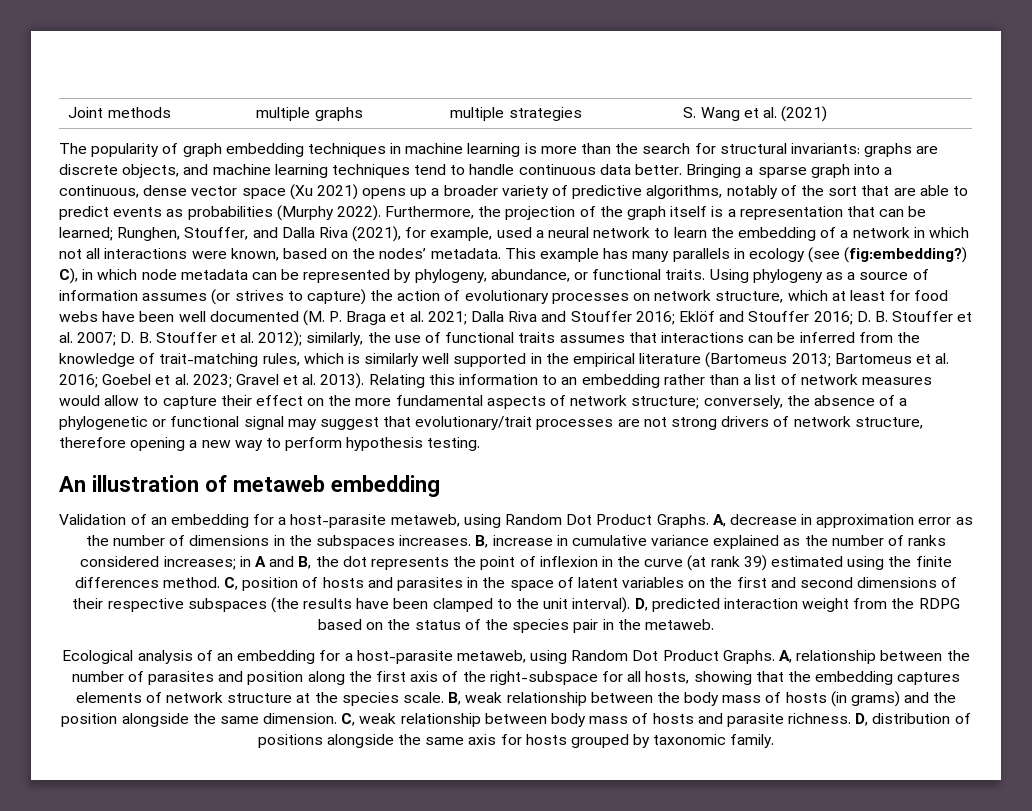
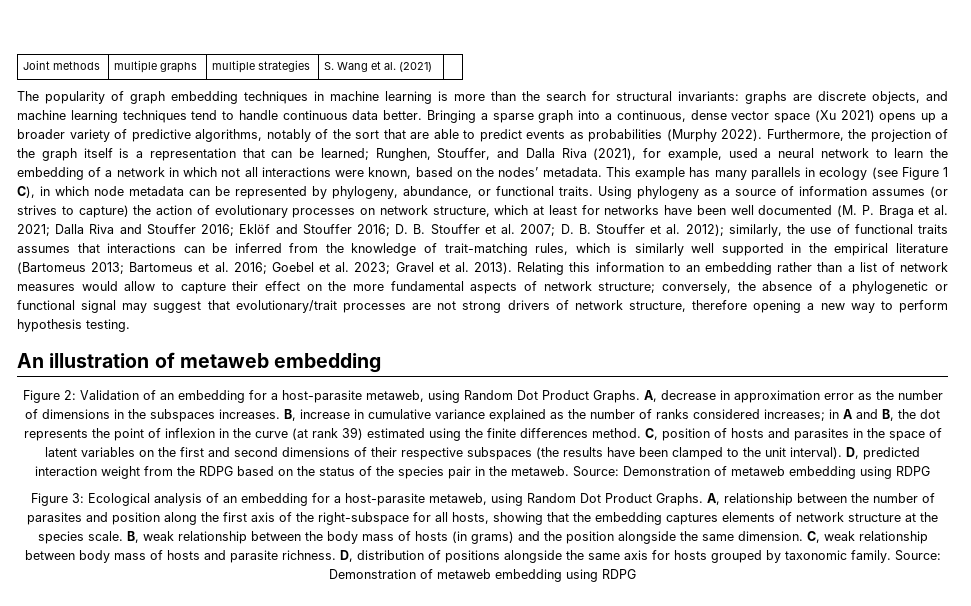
- This example has many parallels in ecology (see (fig:embedding?) C), in which node metadata can be represented by phylogeny, abundance, or functional traits.
+ This example has many parallels in ecology (see Figure 1 C), in which node metadata can be represented by phylogeny, abundance, or functional traits.
- Using phylogeny as a source of information assumes (or strives to capture) the action of evolutionary processes on network structure, which at least for food webs have been well documented (M. P. Braga et al. 2021;
+ Using phylogeny as a source of information assumes (or strives to capture) the action of evolutionary processes on network structure, which at least for networks have been well documented (M. P. Braga et al. 2021;
- Validation of an embedding for a host-parasite metaweb, using Random Dot Product Graphs.
+ Figure 2: Validation of an embedding for a host-parasite metaweb, using Random Dot Product Graphs.
- D, predicted interaction weight from the RDPG based on the status of the species pair in the metaweb.
- Ecological analysis of an embedding for a host-parasite metaweb, using Random Dot Product Graphs.
+ D, predicted interaction weight from the RDPG based on the status of the species pair in the metaweb. Source: Demonstration of metaweb embedding using RDPG
+ Figure 3: Ecological analysis of an embedding for a host-parasite metaweb, using Random Dot Product Graphs.
- D, distribution of positions alongside the same axis for hosts grouped by taxonomic family.
+ D, distribution of positions alongside the same axis for hosts grouped by taxonomic family. Source: Demonstration of metaweb embedding using RDPG

